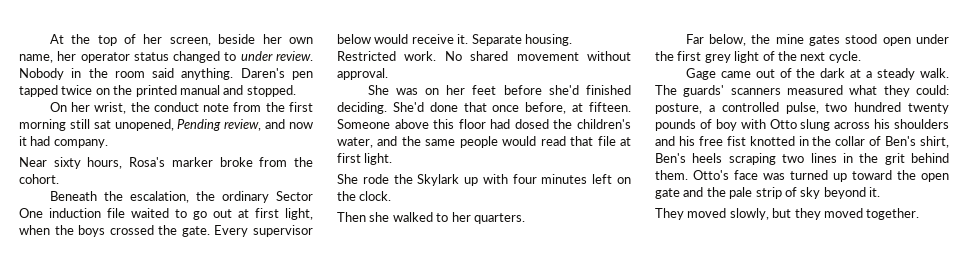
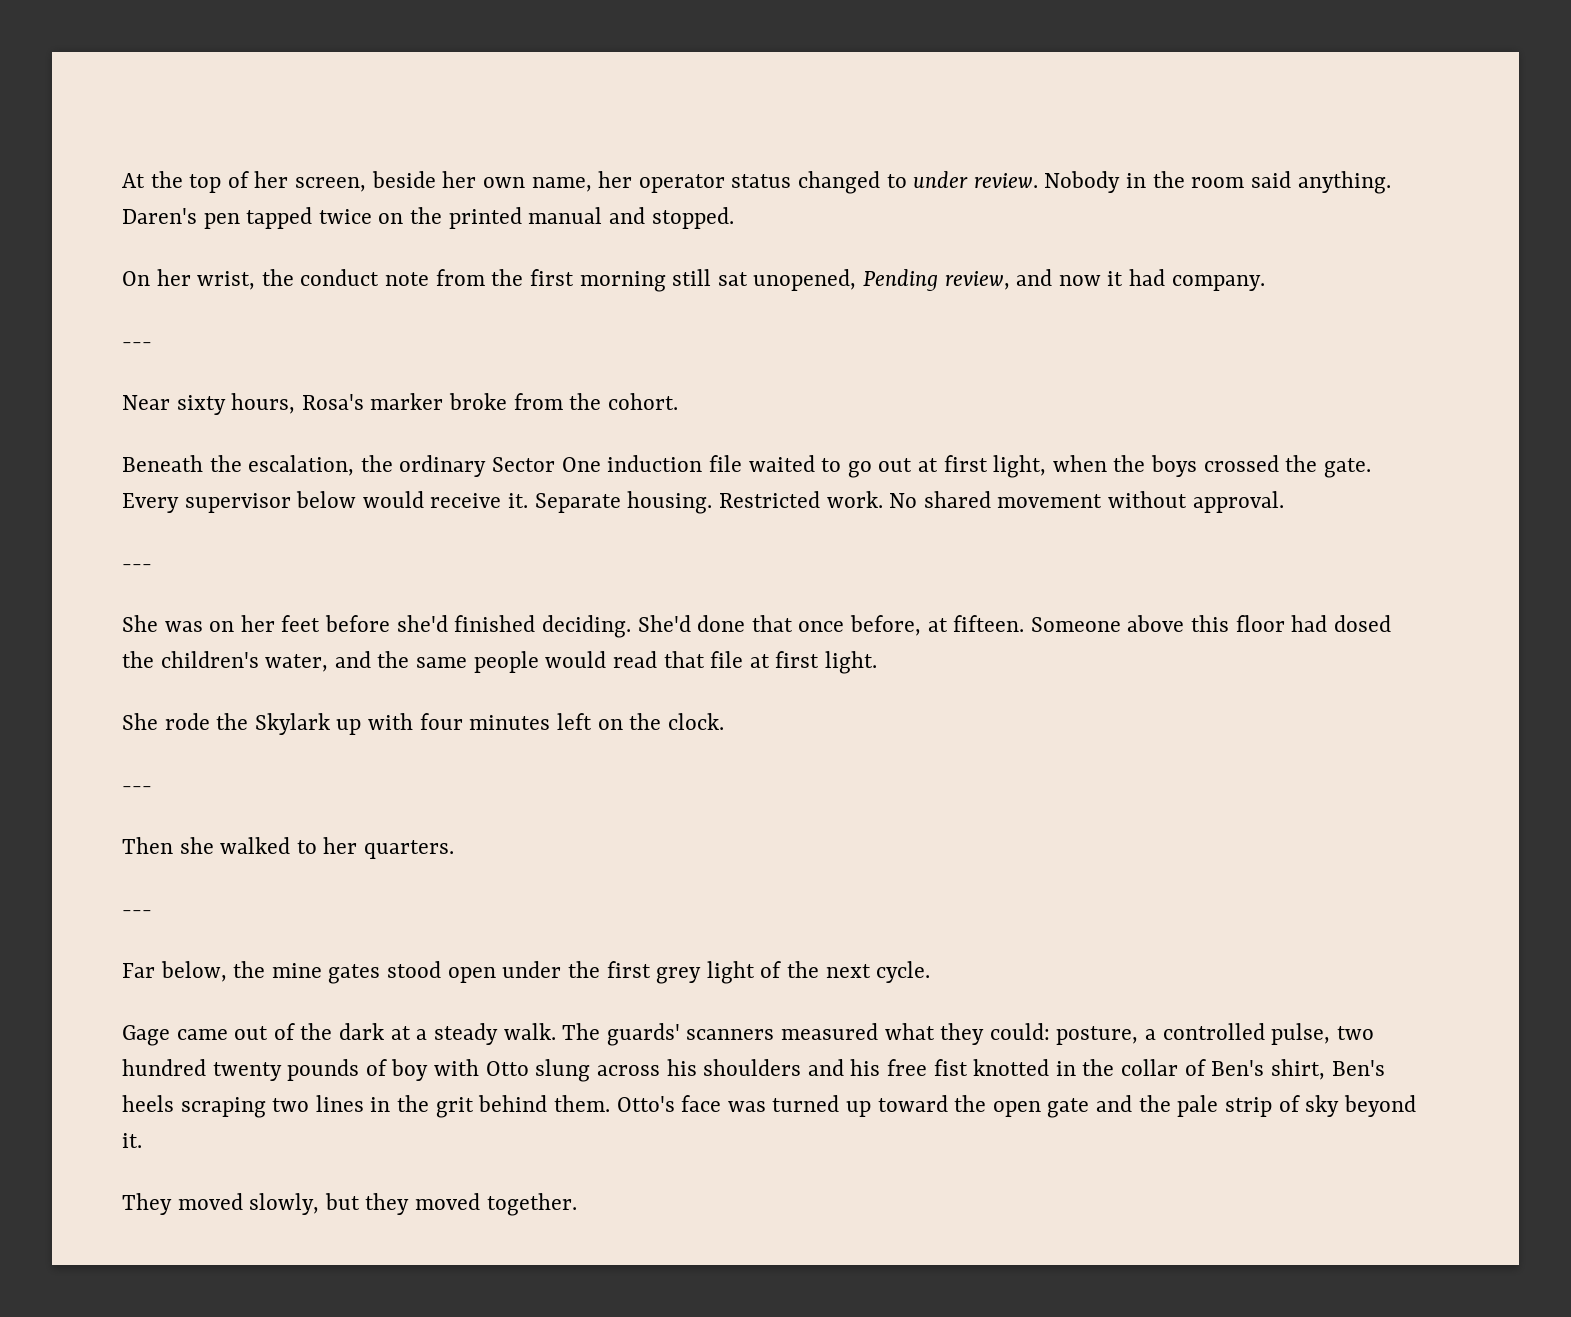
  On her wrist, the conduct note from the first morning still sat unopened, Pending review, and now it had company.
+ ---
  No shared movement without approval.
+ ---
  She rode the Skylark up with four minutes left on the clock.
+ ---
  Then she walked to her quarters.
+ ---

